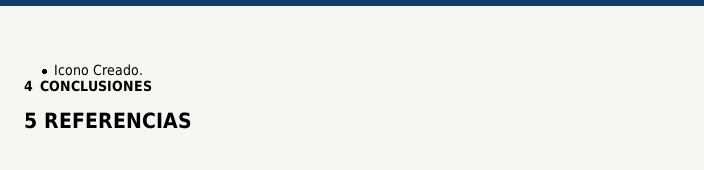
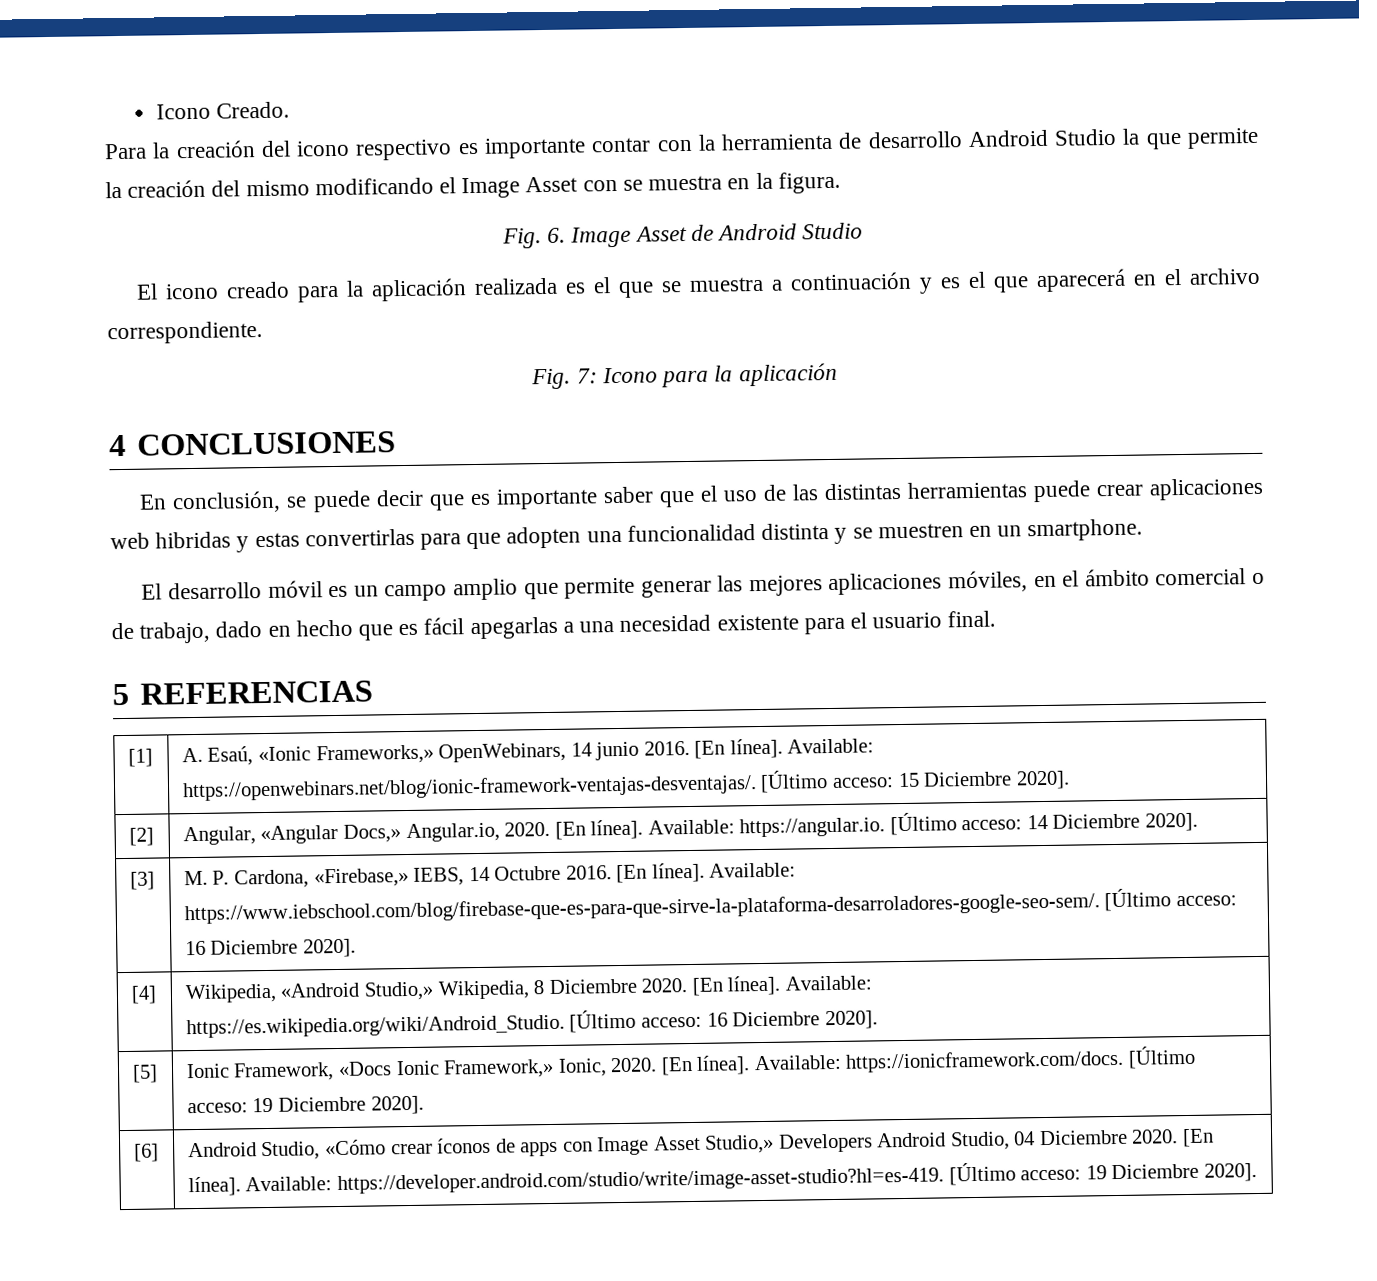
+ Para la creación del icono respectivo es importante contar con la herramienta de desarrollo Android Studio la que permite la creación del mismo modificando el Image Asset con se muestra en la figura.
+ Fig. 6. Image Asset de Android Studio
+ El icono creado para la aplicación realizada es el que se muestra a continuación y es el que aparecerá en el archivo correspondiente.
+ Fig. 7: Icono para la aplicación
  4 CONCLUSIONES
+ En conclusión, se puede decir que es importante saber que el uso de las distintas herramientas puede crear aplicaciones web hibridas y estas convertirlas para que adopten una funcionalidad distinta y se muestren en un smartphone.
+ El desarrollo móvil es un campo amplio que permite generar las mejores aplicaciones móviles, en el ámbito comercial o de trabajo, dado en hecho que es fácil apegarlas a una necesidad existente para el usuario final.
  5 REFERENCIAS
+ [1] | A. Esaú, «Ionic Frameworks,» OpenWebinars, 14 junio 2016. [En línea]. Available: https://openwebinars.net/blog/ionic-framework-ventajas-desventajas/. [Último acceso: 15 Diciembre 2020].
+ [2] | Angular, «Angular Docs,» Angular.io, 2020. [En línea]. Available: https://angular.io. [Último acceso: 14 Diciembre 2020].
+ [3] | M. P. Cardona, «Firebase,» IEBS, 14 Octubre 2016. [En línea]. Available: https://www.iebschool.com/blog/firebase-que-es-para-que-sirve-la-plataforma-desarroladores-google-seo-sem/. [Último acceso: 16 Diciembre 2020].
+ [4] | Wikipedia, «Android Studio,» Wikipedia, 8 Diciembre 2020. [En línea]. Available: https://es.wikipedia.org/wiki/Android_Studio. [Último acceso: 16 Diciembre 2020].
+ [5] | Ionic Framework, «Docs Ionic Framework,» Ionic, 2020. [En línea]. Available: https://ionicframework.com/docs. [Último acceso: 19 Diciembre 2020].
+ [6] | Android Studio, «Cómo crear íconos de apps con Image Asset Studio,» Developers Android Studio, 04 Diciembre 2020. [En línea]. Available: https://developer.android.com/studio/write/image-asset-studio?hl=es-419. [Último acceso: 19 Diciembre 2020].

